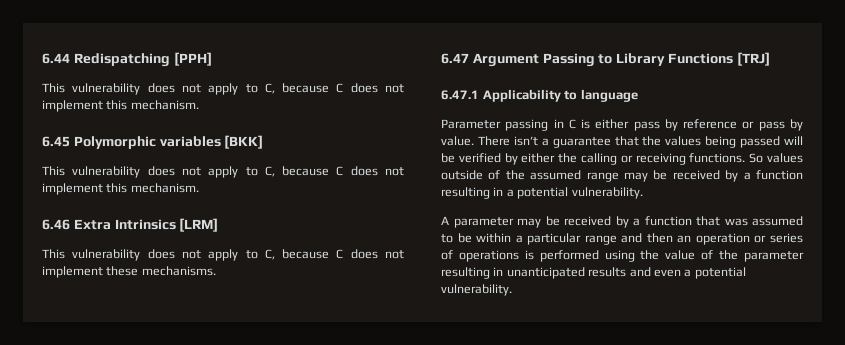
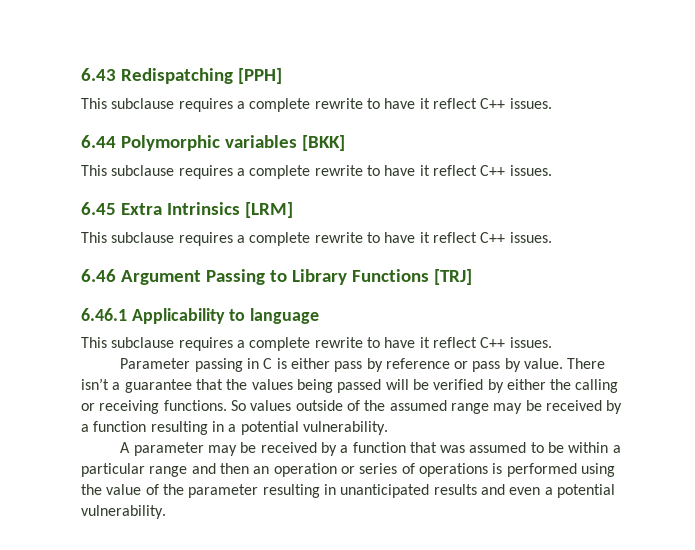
- 6.44 Redispatching [PPH]
- This vulnerability does not apply to C, because C does not implement this mechanism.
- 6.45 Polymorphic variables [BKK]
- This vulnerability does not apply to C, because C does not implement this mechanism.
- 6.46 Extra Intrinsics [LRM]
- This vulnerability does not apply to C, because C does not implement these mechanisms.
- 6.47 Argument Passing to Library Functions [TRJ]
+ 6.43 Redispatching [PPH]
+ This subclause requires a complete rewrite to have it reflect C++ issues.
+ 6.44 Polymorphic variables [BKK]
+ This subclause requires a complete rewrite to have it reflect C++ issues.
+ 6.45 Extra Intrinsics [LRM]
+ This subclause requires a complete rewrite to have it reflect C++ issues.
+ 6.46 Argument Passing to Library Functions [TRJ]
- 6.47.1 Applicability to language
+ 6.46.1 Applicability to language
+ This subclause requires a complete rewrite to have it reflect C++ issues.

